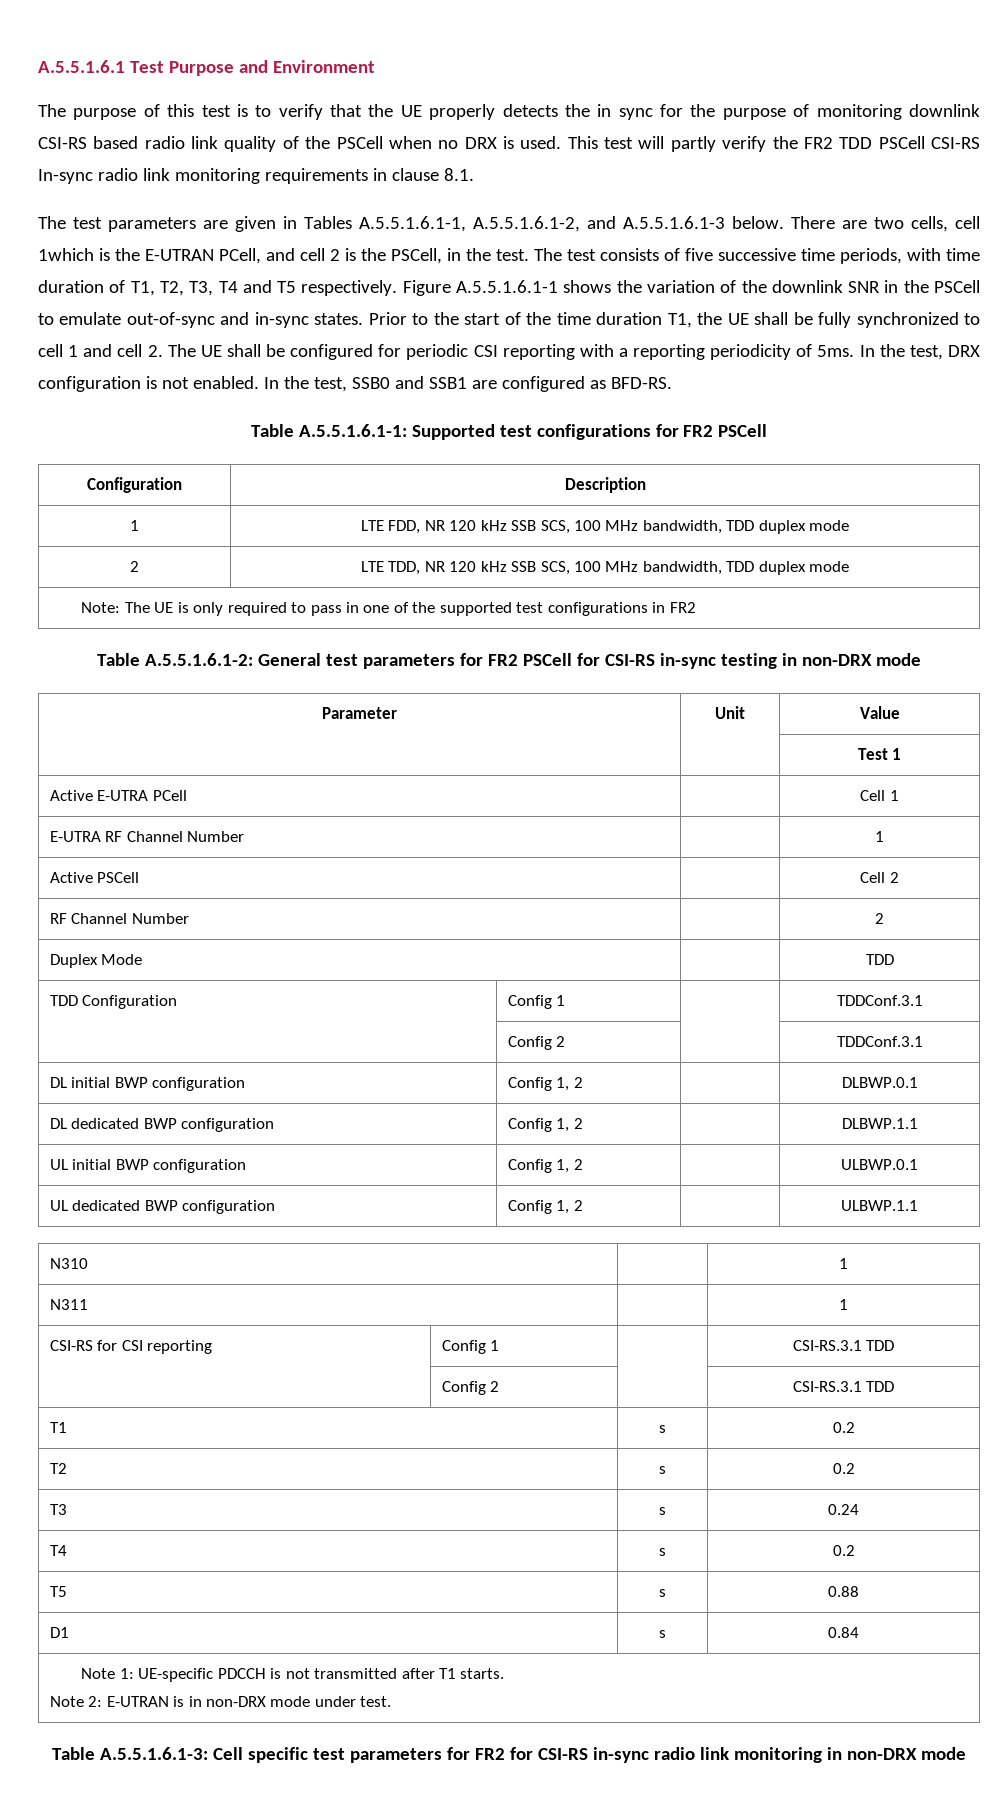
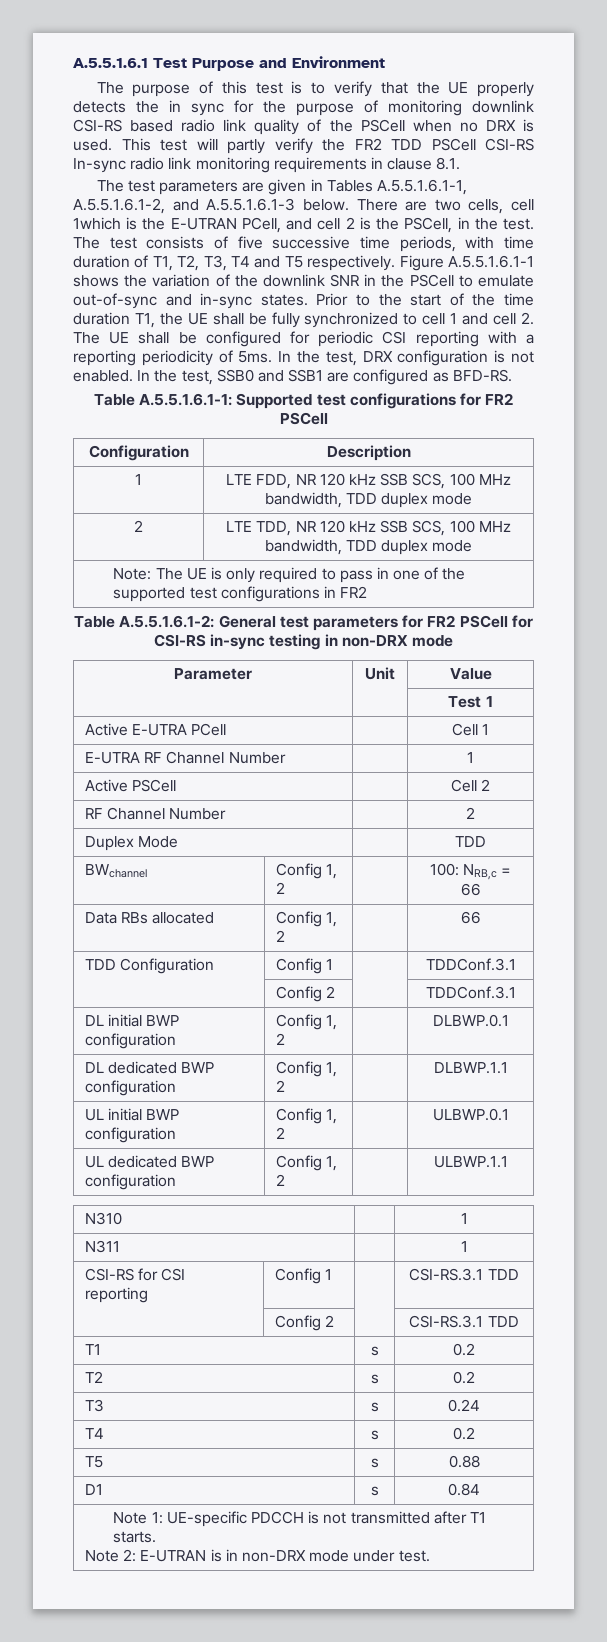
+ BWchannel | Config 1, 2 | | 100: NRB,c = 66
+ Data RBs allocated | Config 1, 2 | | 66
- Table A.5.5.1.6.1-3: Cell specific test parameters for FR2 for CSI-RS in-sync radio link monitoring in non-DRX mode

